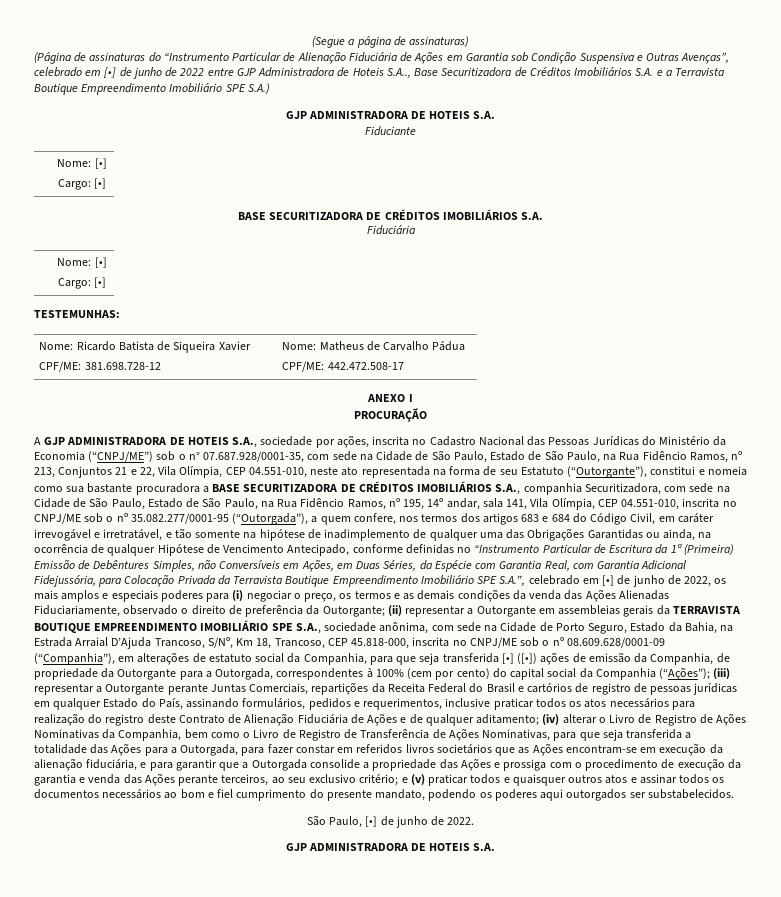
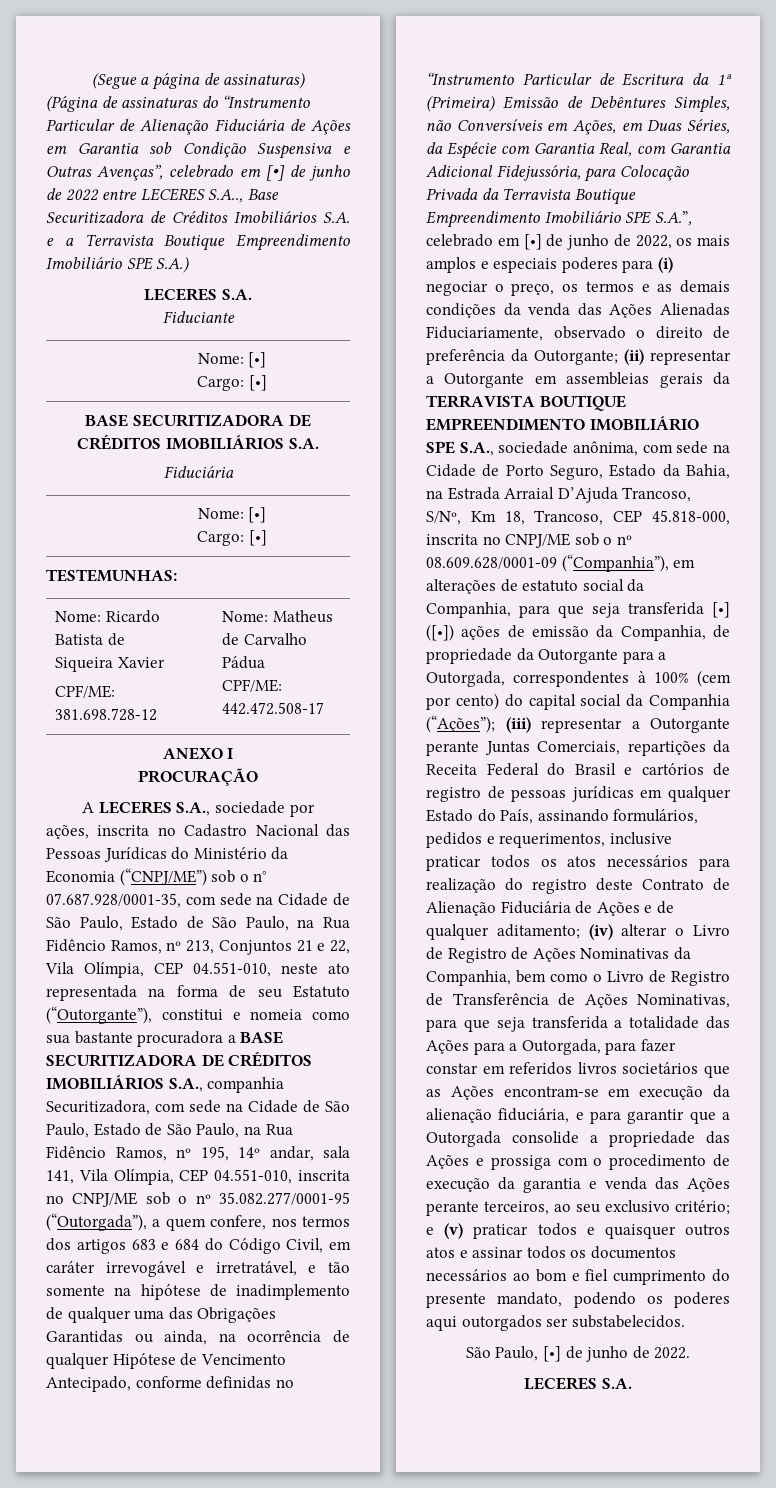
- (Página de assinaturas do “Instrumento Particular de Alienação Fiduciária de Ações em Garantia sob Condição Suspensiva e Outras Avenças”, celebrado em [•] de junho de 2022 entre GJP Administradora de Hoteis S.A.., Base Securitizadora de Créditos Imobiliários S.A. e a Terravista Boutique Empreendimento Imobiliário SPE S.A.)
- GJP ADMINISTRADORA DE HOTEIS S.A.
+ (Página de assinaturas do “Instrumento Particular de Alienação Fiduciária de Ações em Garantia sob Condição Suspensiva e Outras Avenças”, celebrado em [•] de junho de 2022 entre LECERES S.A.., Base Securitizadora de Créditos Imobiliários S.A. e a Terravista Boutique Empreendimento Imobiliário SPE S.A.)
+ LECERES S.A.
- A GJP ADMINISTRADORA DE HOTEIS S.A., sociedade por ações, inscrita no Cadastro Nacional das Pessoas Jurídicas do Ministério da Economia (“CNPJ/ME”) sob o n° 07.687.928/0001-35, com sede na Cidade de São Paulo, Estado de São Paulo, na Rua Fidêncio Ramos, nº 213, Conjuntos 21 e 22, Vila Olímpia, CEP 04.551-010, neste ato representada na forma de seu Estatuto (“Outorgante”), constitui e nomeia como sua bastante procuradora a BASE SECURITIZADORA DE CRÉDITOS IMOBILIÁRIOS S.A., companhia Securitizadora, com sede na Cidade de São Paulo, Estado de São Paulo, na Rua Fidêncio Ramos, nº 195, 14º andar, sala 141, Vila Olímpia, CEP 04.551-010, inscrita no CNPJ/ME sob o nº 35.082.277/0001-95 (“Outorgada”), a quem confere, nos termos dos artigos 683 e 684 do Código Civil, em caráter irrevogável e irretratável, e tão somente na hipótese de inadimplemento de qualquer uma das Obrigações Garantidas ou ainda, na ocorrência de qualquer Hipótese de Vencimento Antecipado, conforme definidas no “Instrumento Particular de Escritura da 1ª (Primeira) Emissão de Debêntures Simples, não Conversíveis em Ações, em Duas Séries, da Espécie com Garantia Real, com Garantia Adicional Fidejussória, para Colocação Privada da Terravista Boutique Empreendimento Imobiliário SPE S.A.”, celebrado em [•] de junho de 2022, os mais amplos e especiais poderes para (i) negociar o preço, os termos e as demais condições da venda das Ações Alienadas Fiduciariamente, observado o direito de preferência da Outorgante;
+ A LECERES S.A., sociedade por ações, inscrita no Cadastro Nacional das Pessoas Jurídicas do Ministério da Economia (“CNPJ/ME”) sob o n° 07.687.928/0001-35, com sede na Cidade de São Paulo, Estado de São Paulo, na Rua Fidêncio Ramos, nº 213, Conjuntos 21 e 22, Vila Olímpia, CEP 04.551-010, neste ato representada na forma de seu Estatuto (“Outorgante”), constitui e nomeia como sua bastante procuradora a BASE SECURITIZADORA DE CRÉDITOS IMOBILIÁRIOS S.A., companhia Securitizadora, com sede na Cidade de São Paulo, Estado de São Paulo, na Rua Fidêncio Ramos, nº 195, 14º andar, sala 141, Vila Olímpia, CEP 04.551-010, inscrita no CNPJ/ME sob o nº 35.082.277/0001-95 (“Outorgada”), a quem confere, nos termos dos artigos 683 e 684 do Código Civil, em caráter irrevogável e irretratável, e tão somente na hipótese de inadimplemento de qualquer uma das Obrigações Garantidas ou ainda, na ocorrência de qualquer Hipótese de Vencimento Antecipado, conforme definidas no “Instrumento Particular de Escritura da 1ª (Primeira) Emissão de Debêntures Simples, não Conversíveis em Ações, em Duas Séries, da Espécie com Garantia Real, com Garantia Adicional Fidejussória, para Colocação Privada da Terravista Boutique Empreendimento Imobiliário SPE S.A.”, celebrado em [•] de junho de 2022, os mais amplos e especiais poderes para (i) negociar o preço, os termos e as demais condições da venda das Ações Alienadas Fiduciariamente, observado o direito de preferência da Outorgante;
  São Paulo, [•] de junho de 2022.
- GJP ADMINISTRADORA DE HOTEIS S.A.
+ LECERES S.A.

